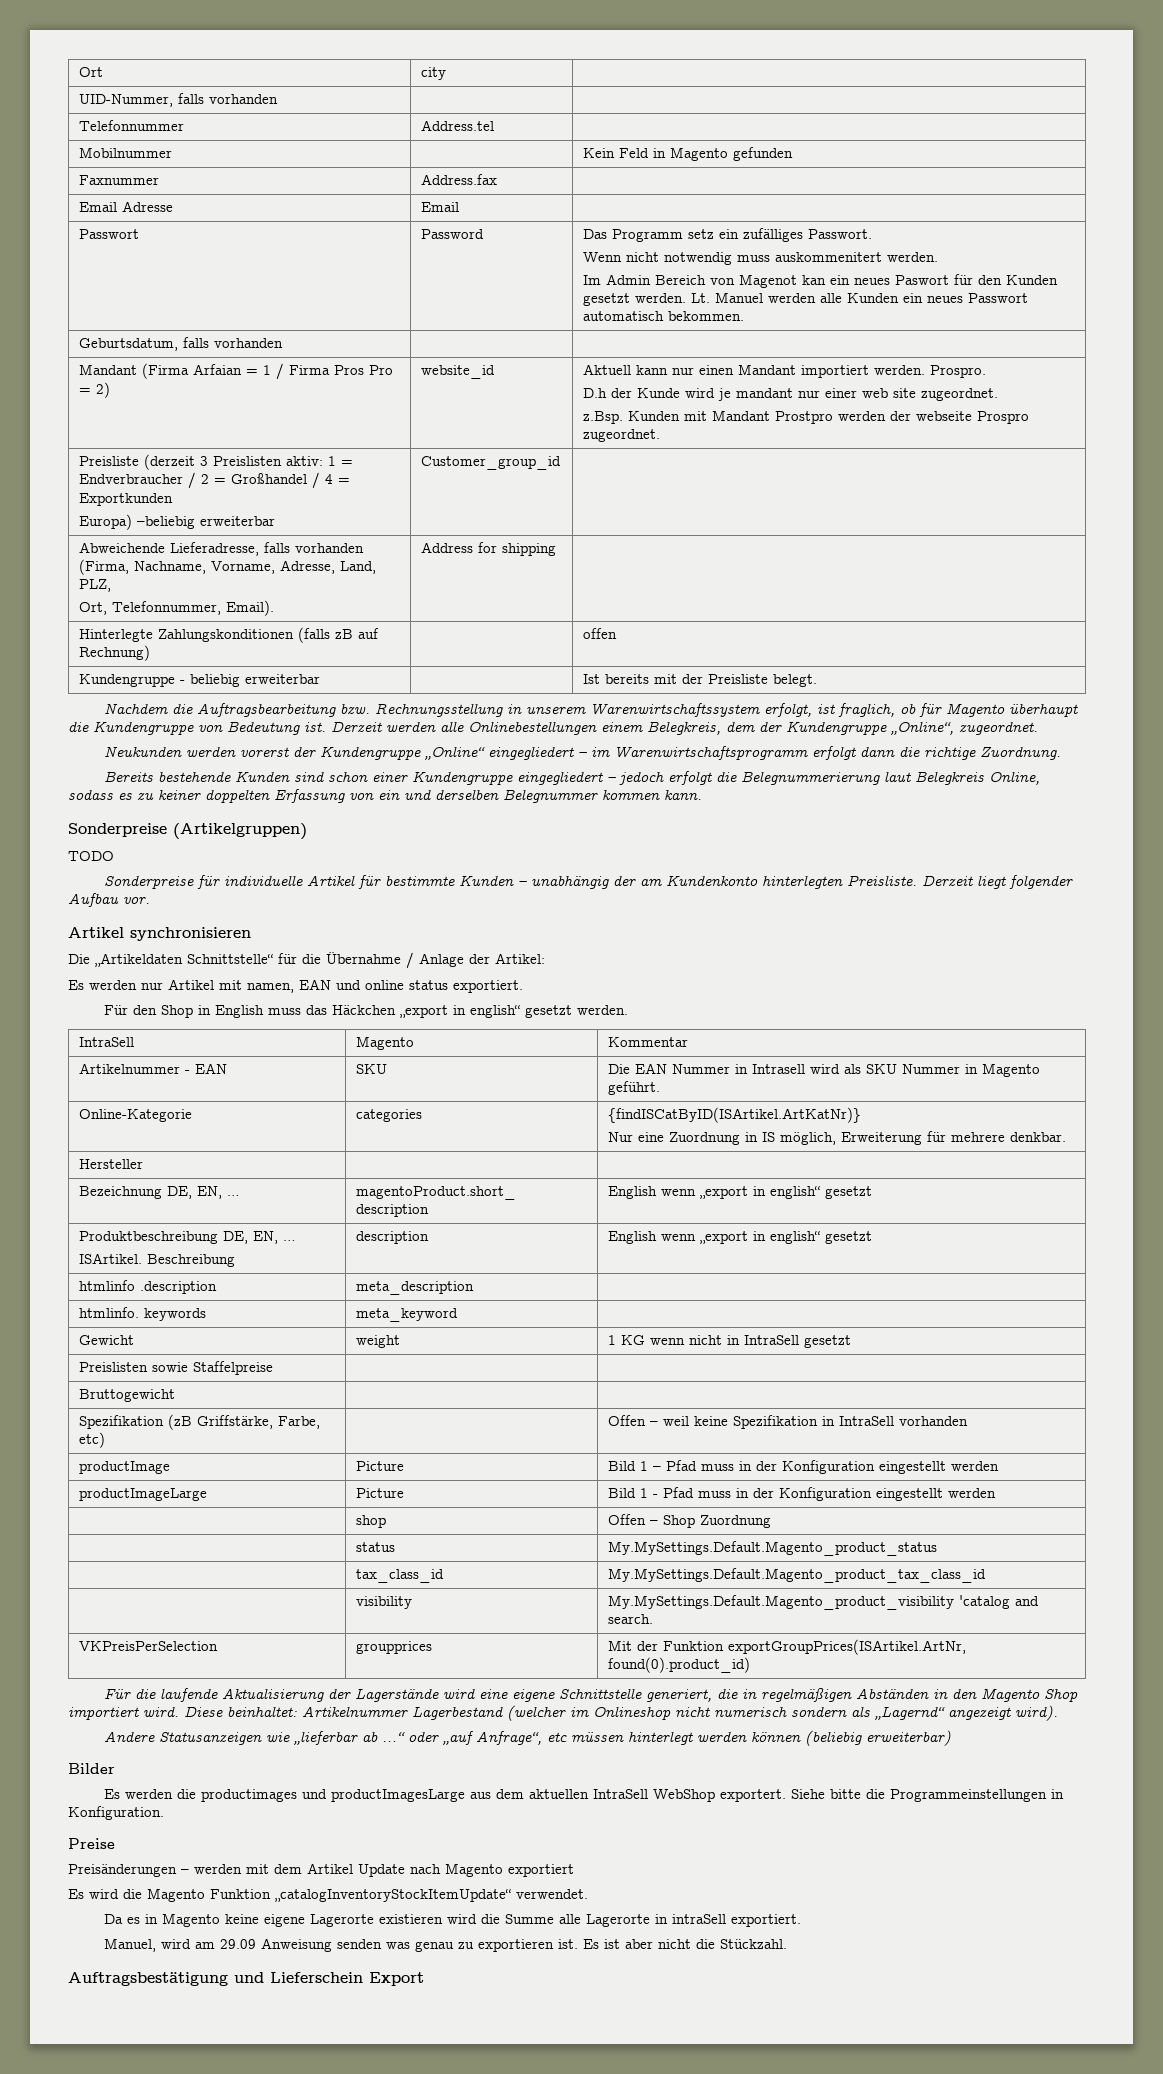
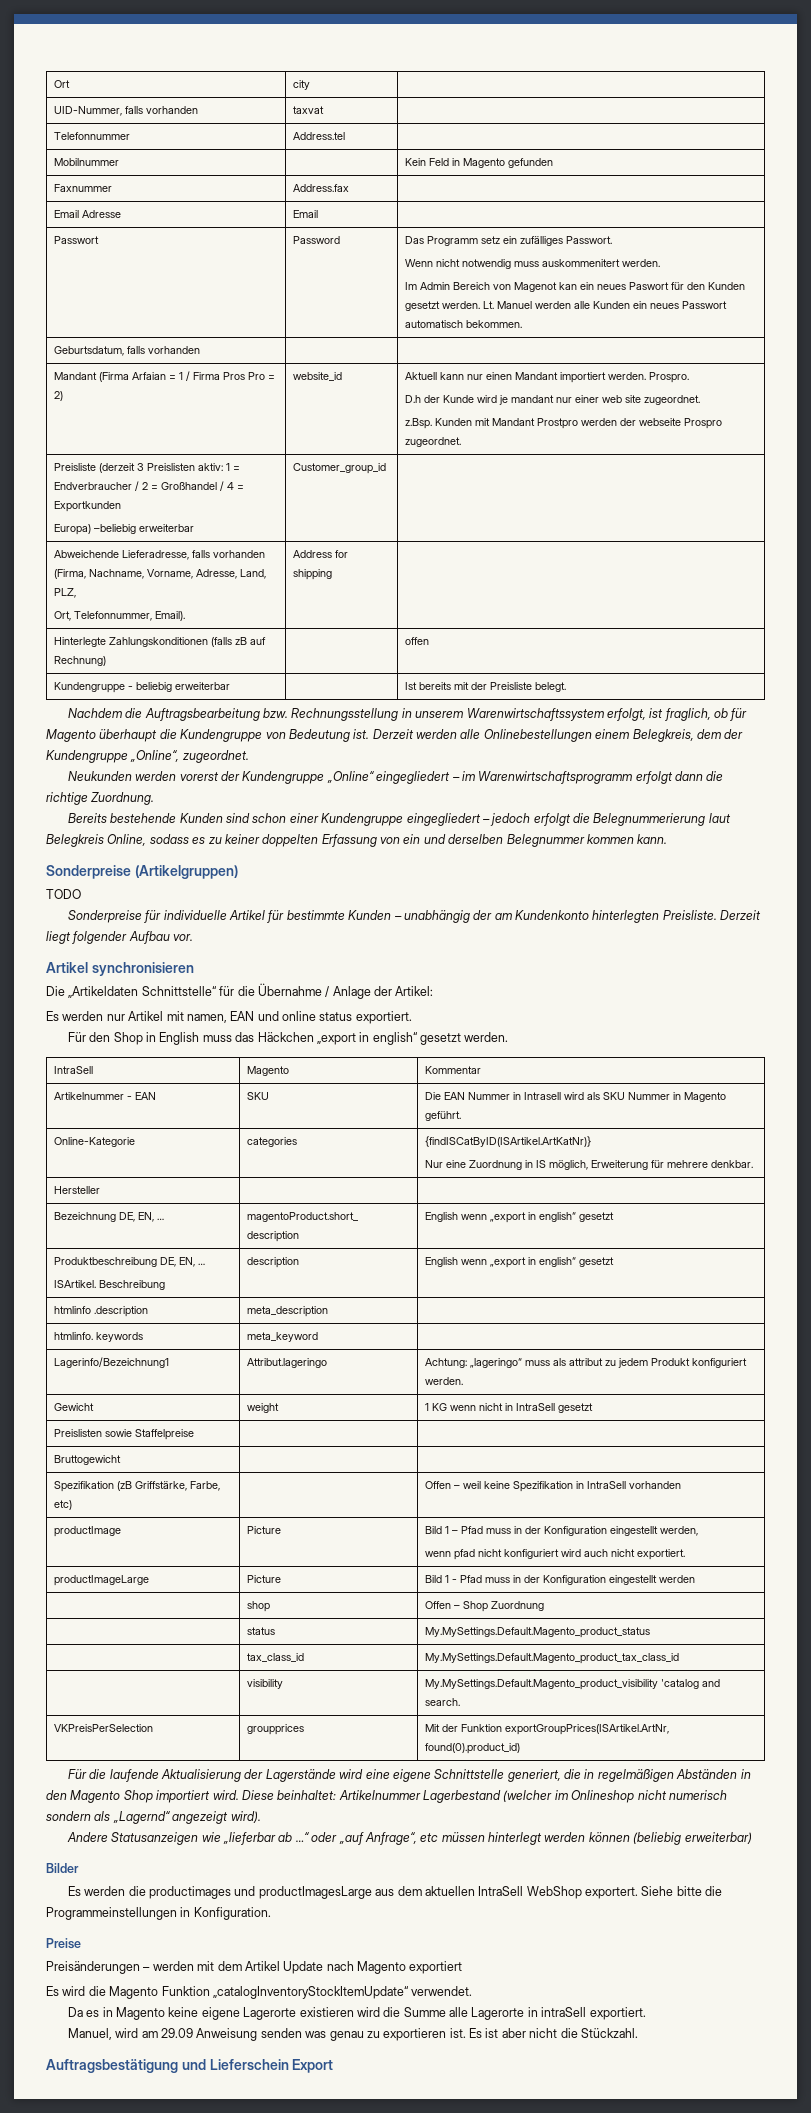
- UID-Nummer, falls vorhanden | |
+ UID-Nummer, falls vorhanden | taxvat |
+ Lagerinfo/Bezeichnung1 | Attribut.lageringo | Achtung: „lageringo“ muss als attribut zu jedem Produkt konfiguriert werden.
- productImage | Picture | Bild 1 – Pfad muss in der Konfiguration eingestellt werden
+ productImage | Picture | Bild 1 – Pfad muss in der Konfiguration eingestellt werden,
+ wenn pfad nicht konfiguriert wird auch nicht exportiert.

